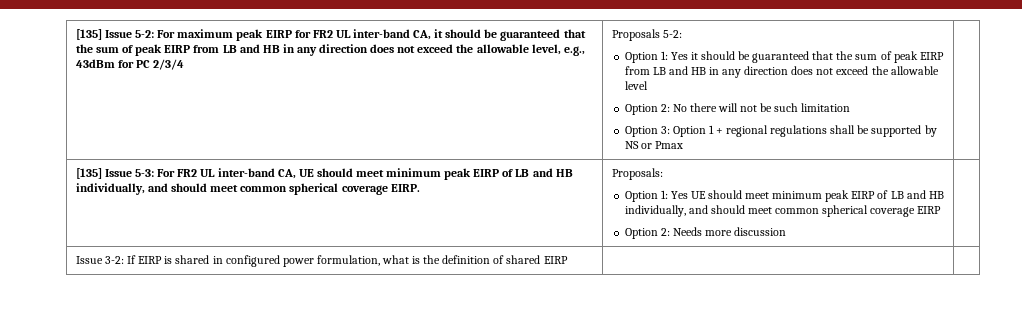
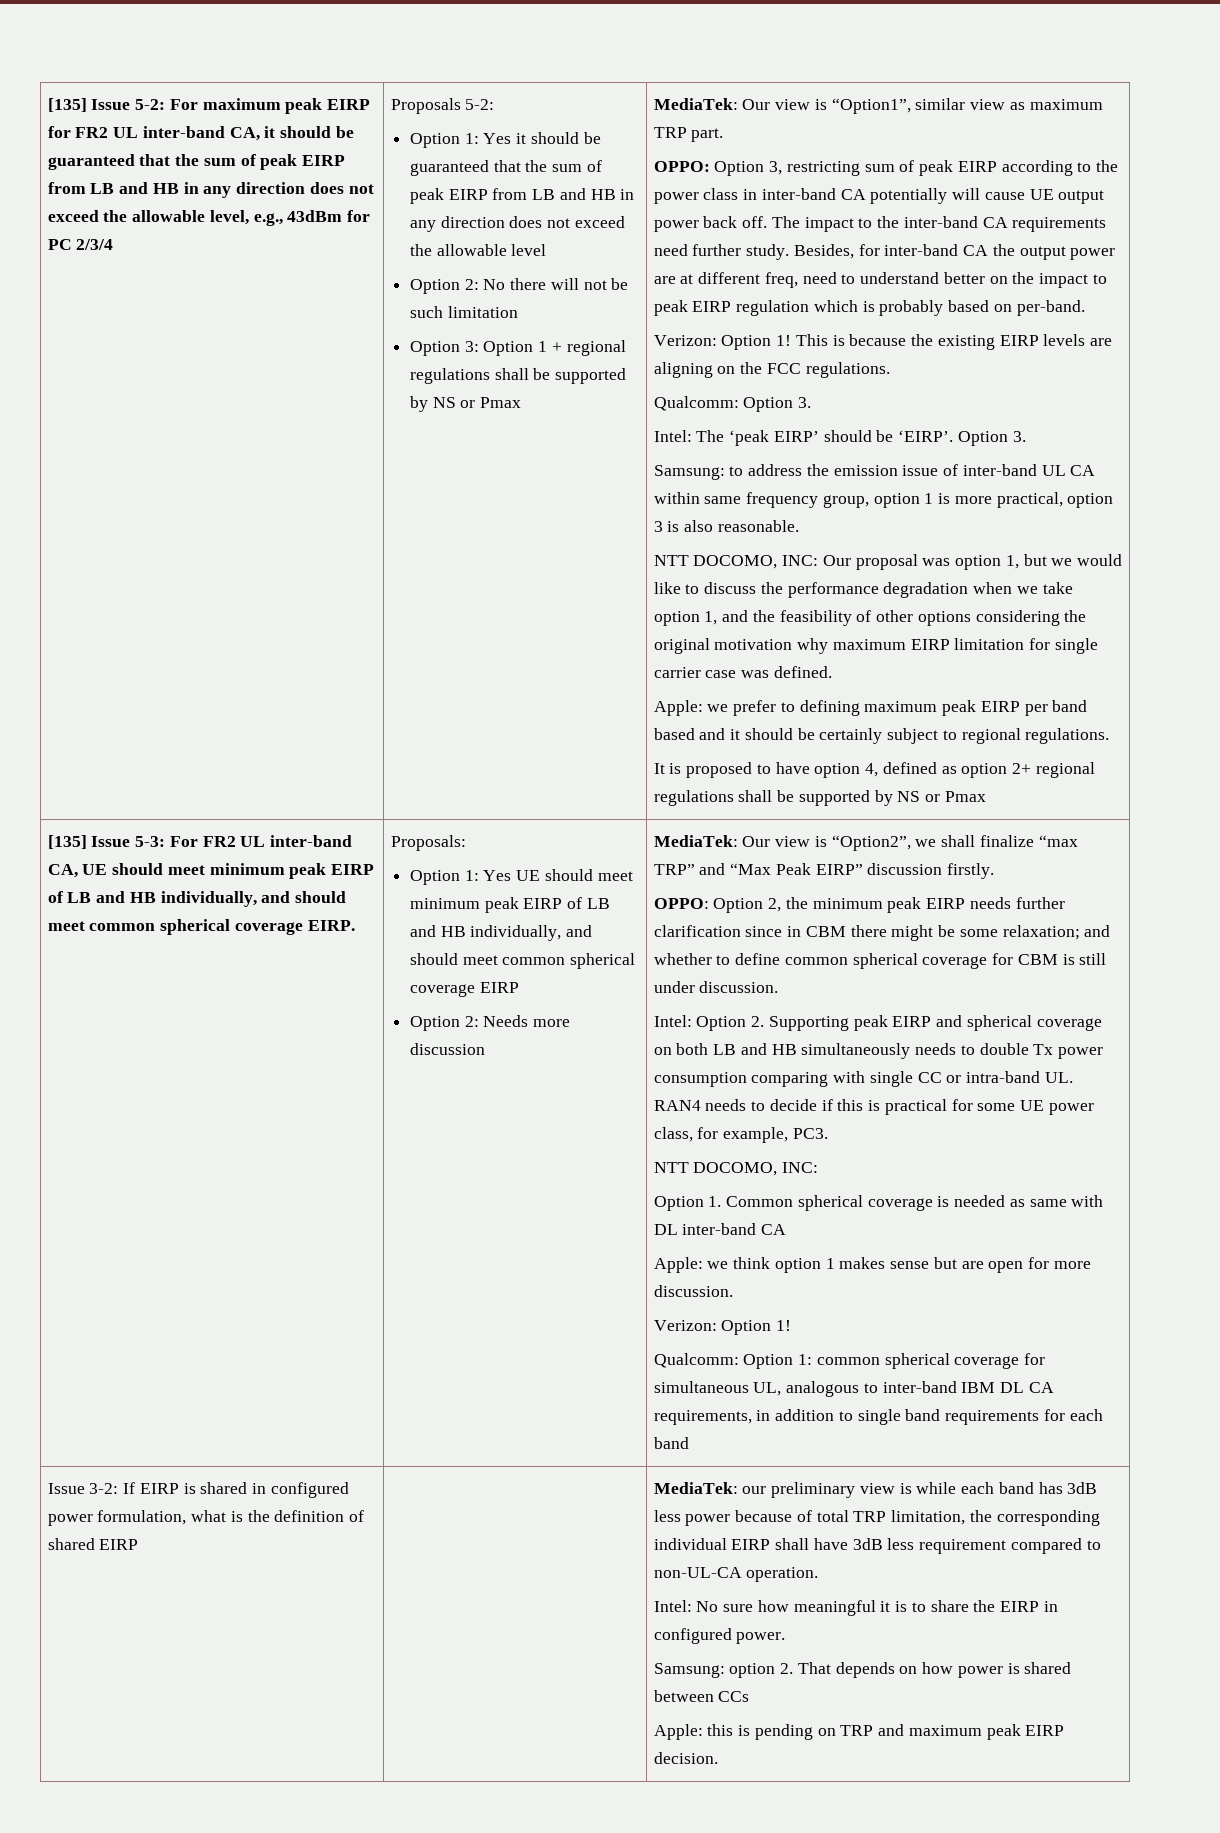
+ MediaTek: Our view is “Option1”, similar view as maximum TRP part.
+ OPPO: Option 3, restricting sum of peak EIRP according to the power class in inter-band CA potentially will cause UE output power back off. The impact to the inter-band CA requirements need further study. Besides, for inter-band CA the output power are at different freq, need to understand better on the impact to peak EIRP regulation which is probably based on per-band.
+ Verizon: Option 1! This is because the existing EIRP levels are aligning on the FCC regulations.
+ Qualcomm: Option 3.
+ Intel: The ‘peak EIRP’ should be ‘EIRP’. Option 3.
+ Samsung: to address the emission issue of inter-band UL CA within same frequency group, option 1 is more practical, option 3 is also reasonable.
+ NTT DOCOMO, INC: Our proposal was option 1, but we would like to discuss the performance degradation when we take option 1, and the feasibility of other options considering the original motivation why maximum EIRP limitation for single carrier case was defined.
+ Apple: we prefer to defining maximum peak EIRP per band based and it should be certainly subject to regional regulations.
+ It is proposed to have option 4, defined as option 2+ regional regulations shall be supported by NS or Pmax
+ MediaTek: Our view is “Option2”, we shall finalize “max TRP” and “Max Peak EIRP” discussion firstly.
+ OPPO: Option 2, the minimum peak EIRP needs further clarification since in CBM there might be some relaxation; and whether to define common spherical coverage for CBM is still under discussion.
+ Intel: Option 2. Supporting peak EIRP and spherical coverage on both LB and HB simultaneously needs to double Tx power consumption comparing with single CC or intra-band UL. RAN4 needs to decide if this is practical for some UE power class, for example, PC3.
+ NTT DOCOMO, INC:
+ Option 1. Common spherical coverage is needed as same with DL inter-band CA
+ Apple: we think option 1 makes sense but are open for more discussion.
+ Verizon: Option 1!
+ Qualcomm: Option 1: common spherical coverage for simultaneous UL, analogous to inter-band IBM DL CA requirements, in addition to single band requirements for each band
+ MediaTek: our preliminary view is while each band has 3dB less power because of total TRP limitation, the corresponding individual EIRP shall have 3dB less requirement compared to non-UL-CA operation.
+ Intel: No sure how meaningful it is to share the EIRP in configured power.
+ Samsung: option 2. That depends on how power is shared between CCs
+ Apple: this is pending on TRP and maximum peak EIRP decision.

